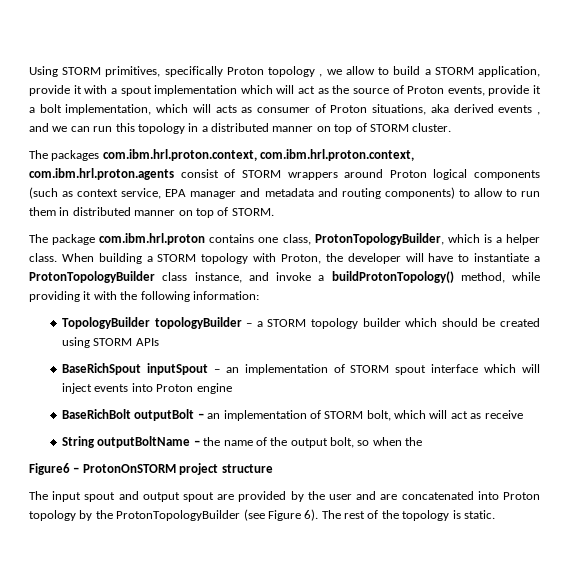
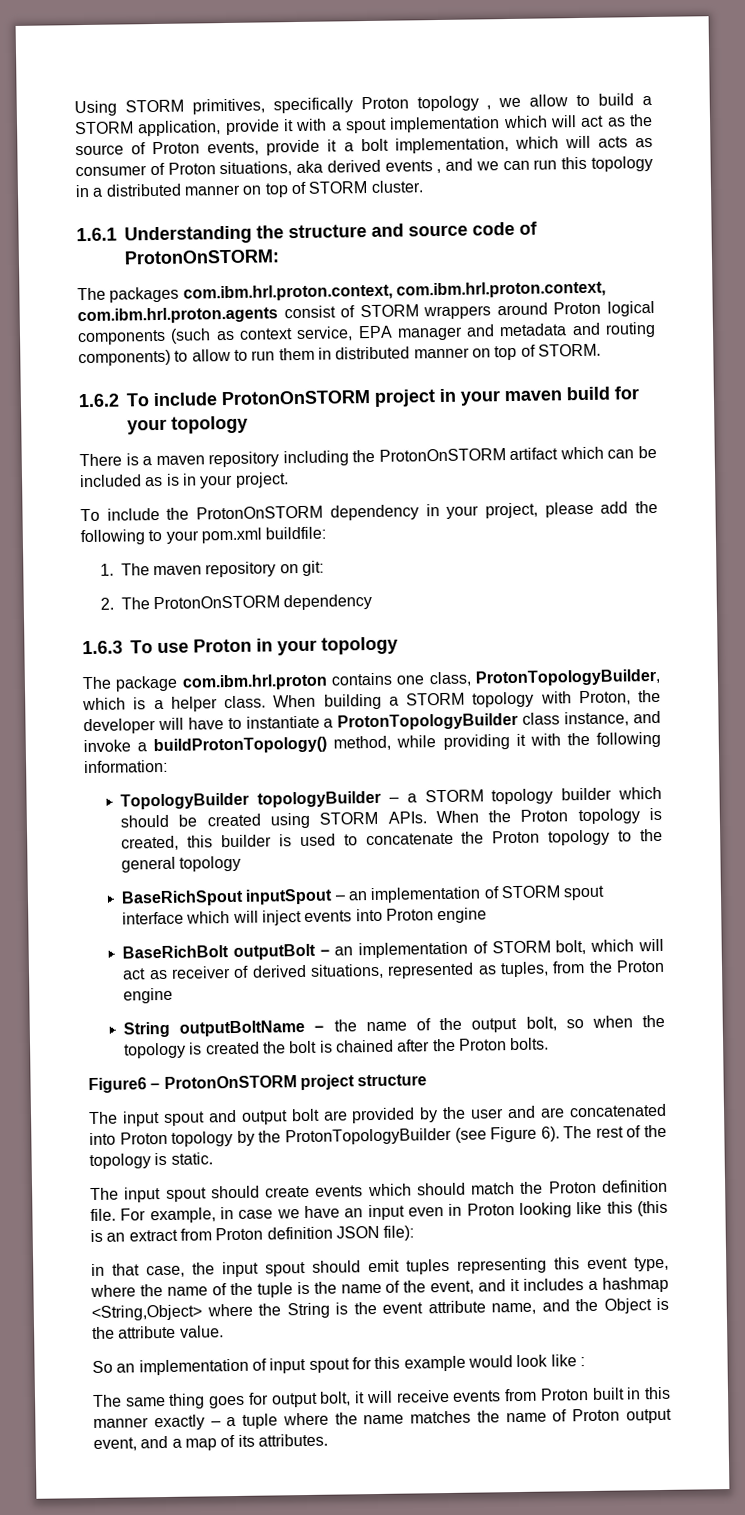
+ 1.6.1 Understanding the structure and source code of ProtonOnSTORM:
+ 1.6.2 To include ProtonOnSTORM project in your maven build for your topology
+ There is a maven repository including the ProtonOnSTORM artifact which can be included as is in your project.
+ To include the ProtonOnSTORM dependency in your project, please add the following to your pom.xml buildfile:
+ 1. The maven repository on git:
+ 2. The ProtonOnSTORM dependency
+ 1.6.3 To use Proton in your topology
- TopologyBuilder topologyBuilder – a STORM topology builder which should be created using STORM APIs
+ TopologyBuilder topologyBuilder – a STORM topology builder which should be created using STORM APIs. When the Proton topology is created, this builder is used to concatenate the Proton topology to the general topology
- BaseRichBolt outputBolt – an implementation of STORM bolt, which will act as receive
+ BaseRichBolt outputBolt – an implementation of STORM bolt, which will act as receiver of derived situations, represented as tuples, from the Proton engine
- String outputBoltName – the name of the output bolt, so when the
+ String outputBoltName – the name of the output bolt, so when the topology is created the bolt is chained after the Proton bolts.
- The input spout and output spout are provided by the user and are concatenated into Proton topology by the ProtonTopologyBuilder (see Figure 6).
+ The input spout and output bolt are provided by the user and are concatenated into Proton topology by the ProtonTopologyBuilder (see Figure 6).
+ The input spout should create events which should match the Proton definition file. For example, in case we have an input even in Proton looking like this (this is an extract from Proton definition JSON file):
+ in that case, the input spout should emit tuples representing this event type, where the name of the tuple is the name of the event, and it includes a hashmap <String,Object> where the String is the event attribute name, and the Object is the attribute value.
+ So an implementation of input spout for this example would look like :
+ The same thing goes for output bolt, it will receive events from Proton built in this manner exactly – a tuple where the name matches the name of Proton output event, and a map of its attributes.

